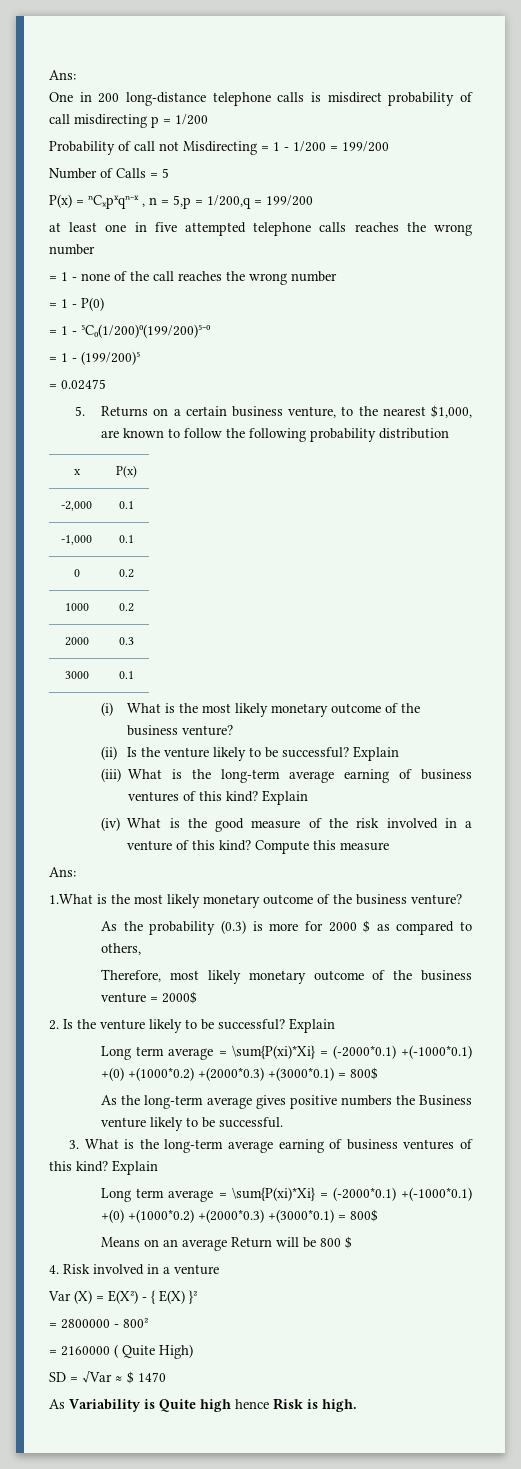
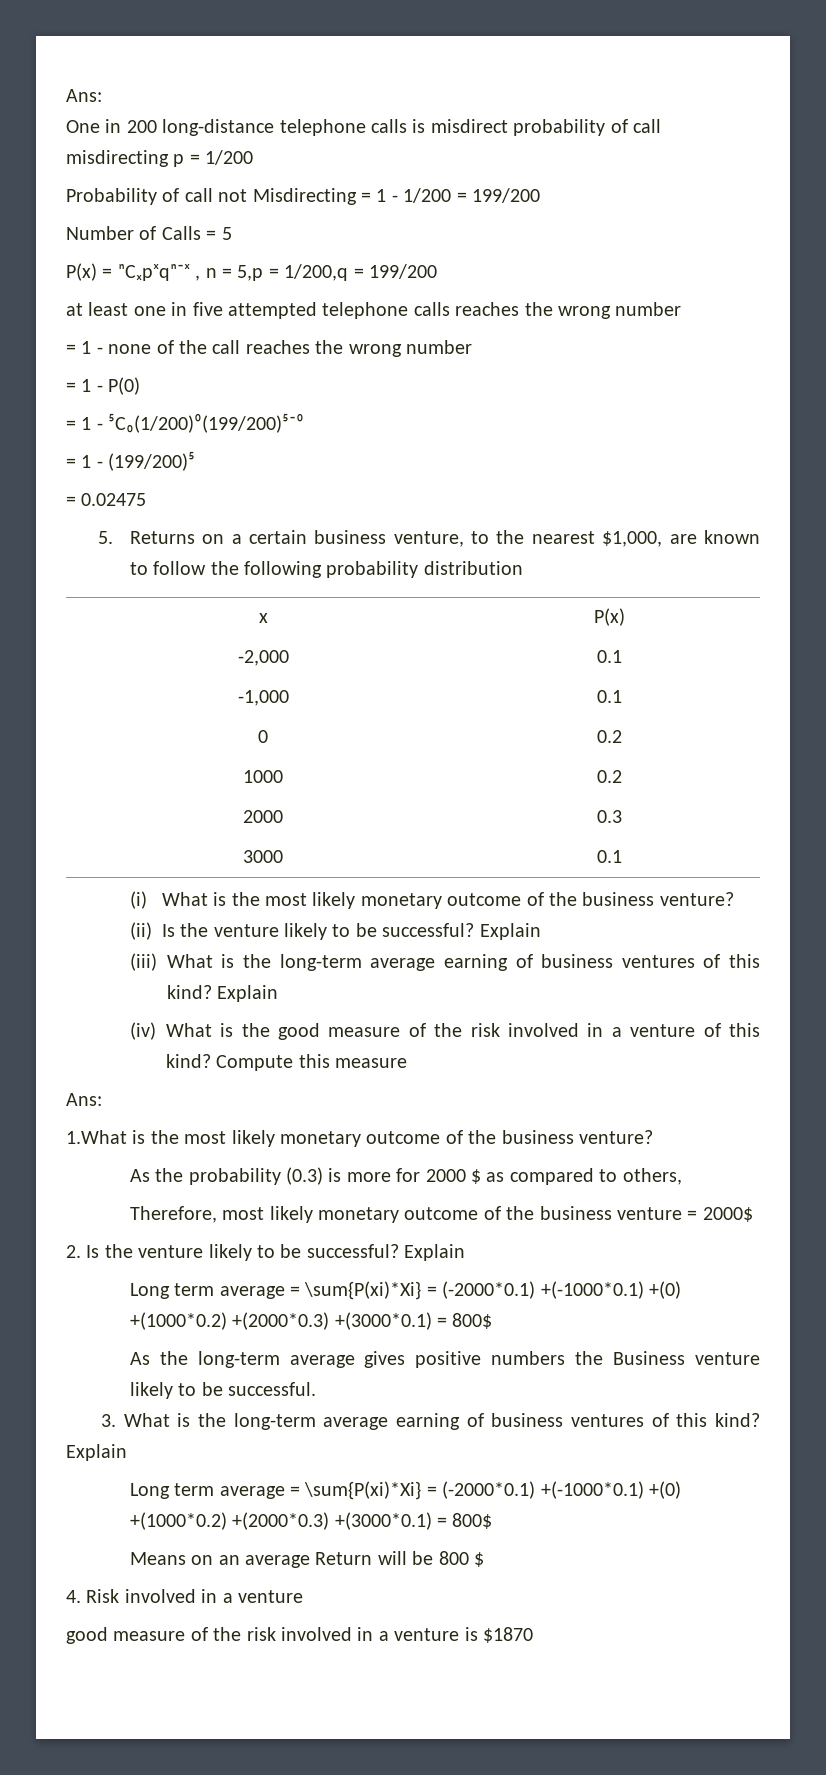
- Var (X) = E(X²) - { E(X) }²
- = 2800000 - 800²
- = 2160000 ( Quite High)
- SD = √Var ≈ $ 1470
- As Variability is Quite high hence Risk is high.
+ good measure of the risk involved in a venture is $1870

